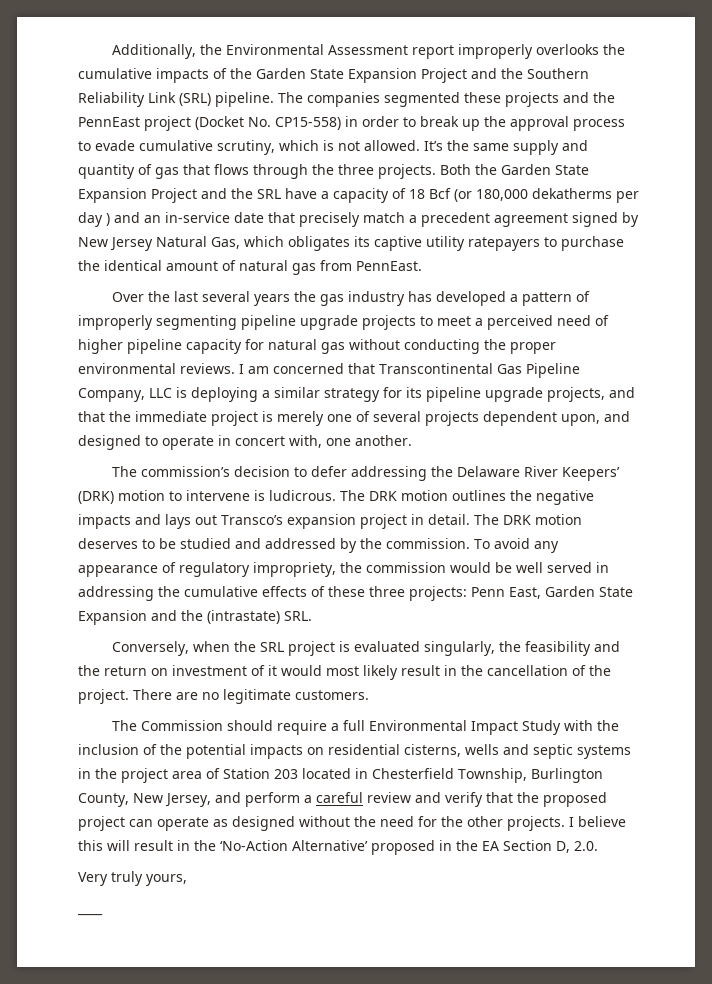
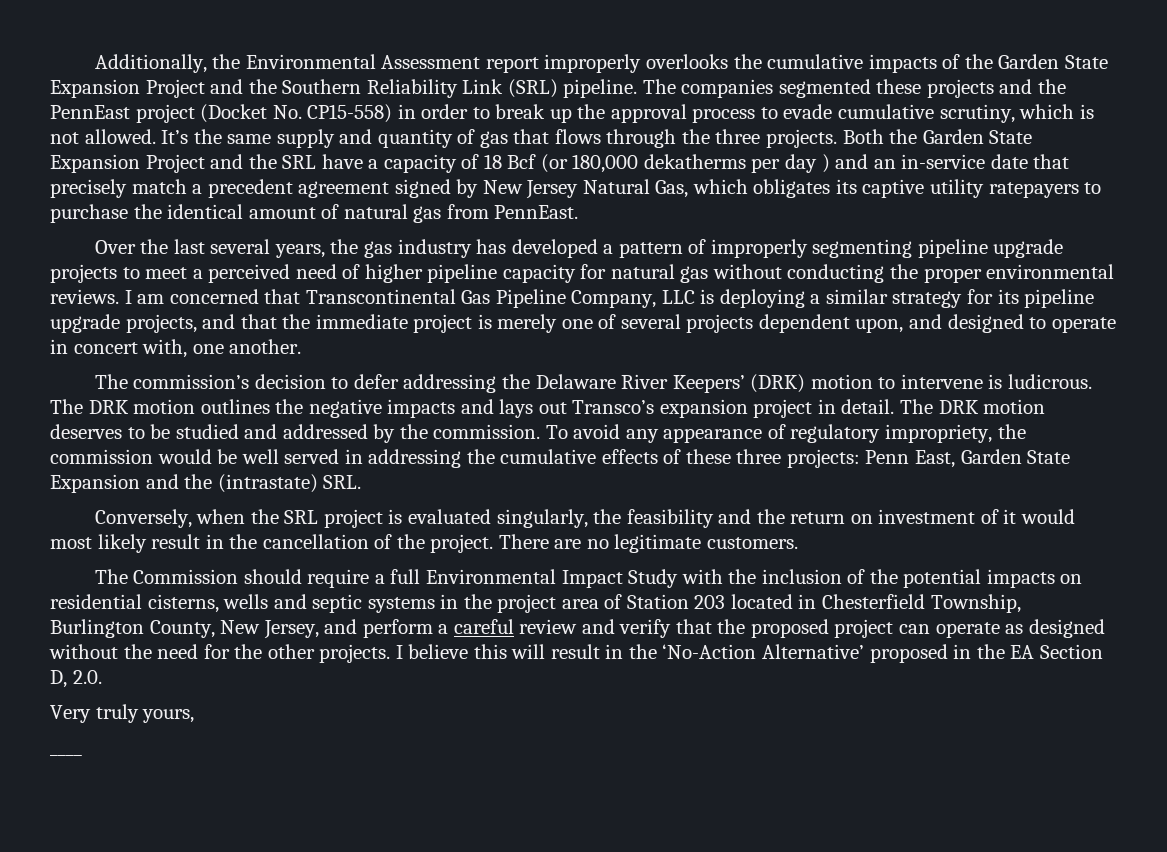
- Over the last several years the gas industry has developed a pattern of improperly segmenting pipeline upgrade projects to meet a perceived need of higher pipeline capacity for natural gas without conducting the proper environmental reviews.
+ Over the last several years, the gas industry has developed a pattern of improperly segmenting pipeline upgrade projects to meet a perceived need of higher pipeline capacity for natural gas without conducting the proper environmental reviews.

